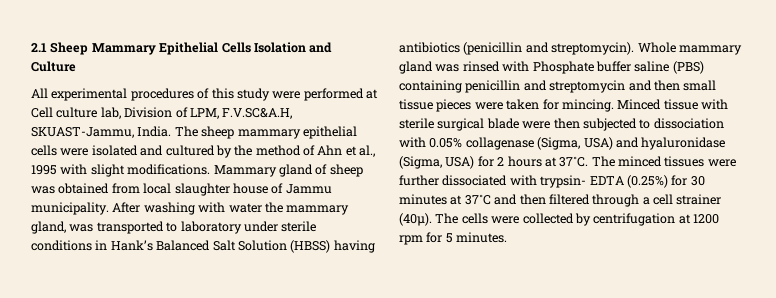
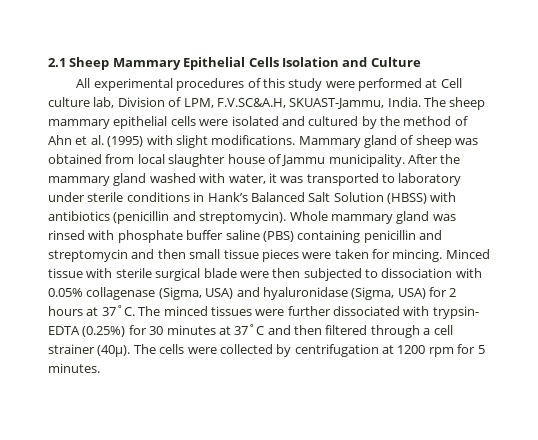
- The sheep mammary epithelial cells were isolated and cultured by the method of Ahn et al., 1995 with slight modifications.
+ The sheep mammary epithelial cells were isolated and cultured by the method of Ahn et al. (1995) with slight modifications.
- After washing with water the mammary gland, was transported to laboratory under sterile conditions in Hank’s Balanced Salt Solution (HBSS) having antibiotics (penicillin and streptomycin).
+ After the mammary gland washed with water, it was transported to laboratory under sterile conditions in Hank’s Balanced Salt Solution (HBSS) with antibiotics (penicillin and streptomycin).
- Whole mammary gland was rinsed with Phosphate buffer saline (PBS) containing penicillin and streptomycin and then small tissue pieces were taken for mincing.
+ Whole mammary gland was rinsed with phosphate buffer saline (PBS) containing penicillin and streptomycin and then small tissue pieces were taken for mincing.

